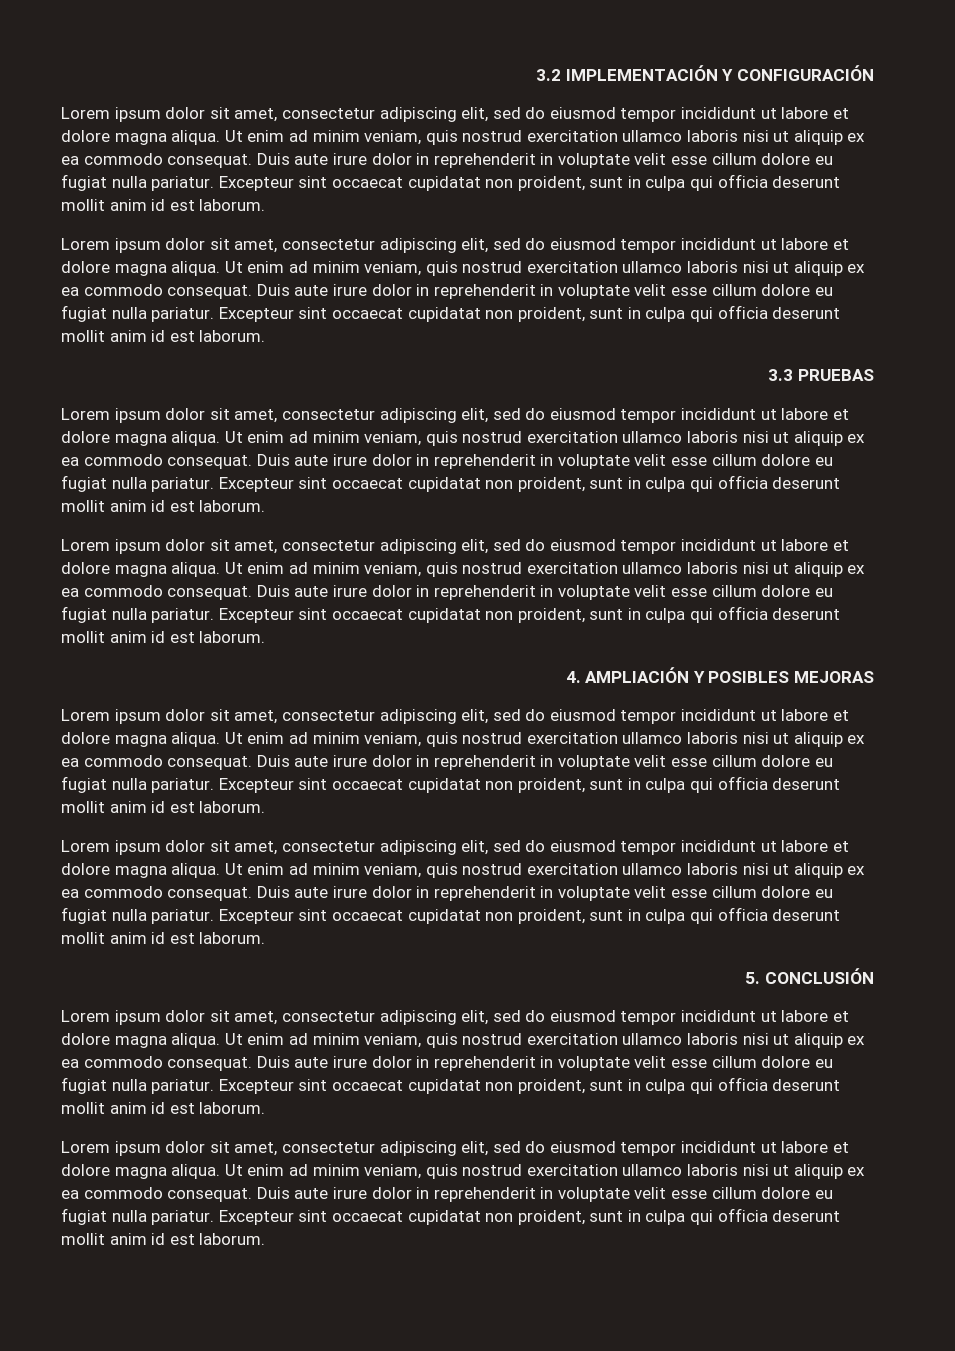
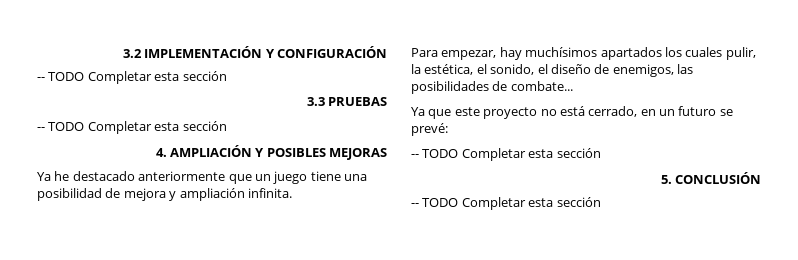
  3.2 IMPLEMENTACIÓN Y CONFIGURACIÓN
- Lorem ipsum dolor sit amet, consectetur adipiscing elit, sed do eiusmod tempor incididunt ut labore et dolore magna aliqua. Ut enim ad minim veniam, quis nostrud exercitation ullamco laboris nisi ut aliquip ex ea commodo consequat. Duis aute irure dolor in reprehenderit in voluptate velit esse cillum dolore eu fugiat nulla pariatur. Excepteur sint occaecat cupidatat non proident, sunt in culpa qui officia deserunt mollit anim id est laborum.
- Lorem ipsum dolor sit amet, consectetur adipiscing elit, sed do eiusmod tempor incididunt ut labore et dolore magna aliqua. Ut enim ad minim veniam, quis nostrud exercitation ullamco laboris nisi ut aliquip ex ea commodo consequat. Duis aute irure dolor in reprehenderit in voluptate velit esse cillum dolore eu fugiat nulla pariatur. Excepteur sint occaecat cupidatat non proident, sunt in culpa qui officia deserunt mollit anim id est laborum.
+ -- TODO Completar esta sección
  3.3 PRUEBAS
- Lorem ipsum dolor sit amet, consectetur adipiscing elit, sed do eiusmod tempor incididunt ut labore et dolore magna aliqua. Ut enim ad minim veniam, quis nostrud exercitation ullamco laboris nisi ut aliquip ex ea commodo consequat. Duis aute irure dolor in reprehenderit in voluptate velit esse cillum dolore eu fugiat nulla pariatur. Excepteur sint occaecat cupidatat non proident, sunt in culpa qui officia deserunt mollit anim id est laborum.
- Lorem ipsum dolor sit amet, consectetur adipiscing elit, sed do eiusmod tempor incididunt ut labore et dolore magna aliqua. Ut enim ad minim veniam, quis nostrud exercitation ullamco laboris nisi ut aliquip ex ea commodo consequat. Duis aute irure dolor in reprehenderit in voluptate velit esse cillum dolore eu fugiat nulla pariatur. Excepteur sint occaecat cupidatat non proident, sunt in culpa qui officia deserunt mollit anim id est laborum.
+ -- TODO Completar esta sección
  4. AMPLIACIÓN Y POSIBLES MEJORAS
- Lorem ipsum dolor sit amet, consectetur adipiscing elit, sed do eiusmod tempor incididunt ut labore et dolore magna aliqua. Ut enim ad minim veniam, quis nostrud exercitation ullamco laboris nisi ut aliquip ex ea commodo consequat. Duis aute irure dolor in reprehenderit in voluptate velit esse cillum dolore eu fugiat nulla pariatur. Excepteur sint occaecat cupidatat non proident, sunt in culpa qui officia deserunt mollit anim id est laborum.
- Lorem ipsum dolor sit amet, consectetur adipiscing elit, sed do eiusmod tempor incididunt ut labore et dolore magna aliqua. Ut enim ad minim veniam, quis nostrud exercitation ullamco laboris nisi ut aliquip ex ea commodo consequat. Duis aute irure dolor in reprehenderit in voluptate velit esse cillum dolore eu fugiat nulla pariatur. Excepteur sint occaecat cupidatat non proident, sunt in culpa qui officia deserunt mollit anim id est laborum.
+ Ya he destacado anteriormente que un juego tiene una posibilidad de mejora y ampliación infinita.
+ Para empezar, hay muchísimos apartados los cuales pulir, la estética, el sonido, el diseño de enemigos, las posibilidades de combate...
+ Ya que este proyecto no está cerrado, en un futuro se prevé:
+ -- TODO Completar esta sección
  5. CONCLUSIÓN
- Lorem ipsum dolor sit amet, consectetur adipiscing elit, sed do eiusmod tempor incididunt ut labore et dolore magna aliqua. Ut enim ad minim veniam, quis nostrud exercitation ullamco laboris nisi ut aliquip ex ea commodo consequat. Duis aute irure dolor in reprehenderit in voluptate velit esse cillum dolore eu fugiat nulla pariatur. Excepteur sint occaecat cupidatat non proident, sunt in culpa qui officia deserunt mollit anim id est laborum.
- Lorem ipsum dolor sit amet, consectetur adipiscing elit, sed do eiusmod tempor incididunt ut labore et dolore magna aliqua. Ut enim ad minim veniam, quis nostrud exercitation ullamco laboris nisi ut aliquip ex ea commodo consequat. Duis aute irure dolor in reprehenderit in voluptate velit esse cillum dolore eu fugiat nulla pariatur. Excepteur sint occaecat cupidatat non proident, sunt in culpa qui officia deserunt mollit anim id est laborum.
+ -- TODO Completar esta sección

